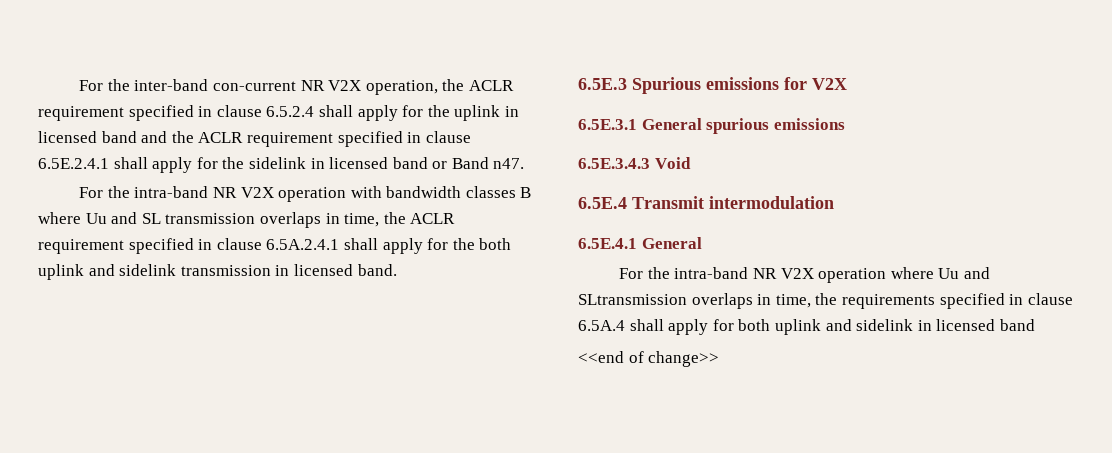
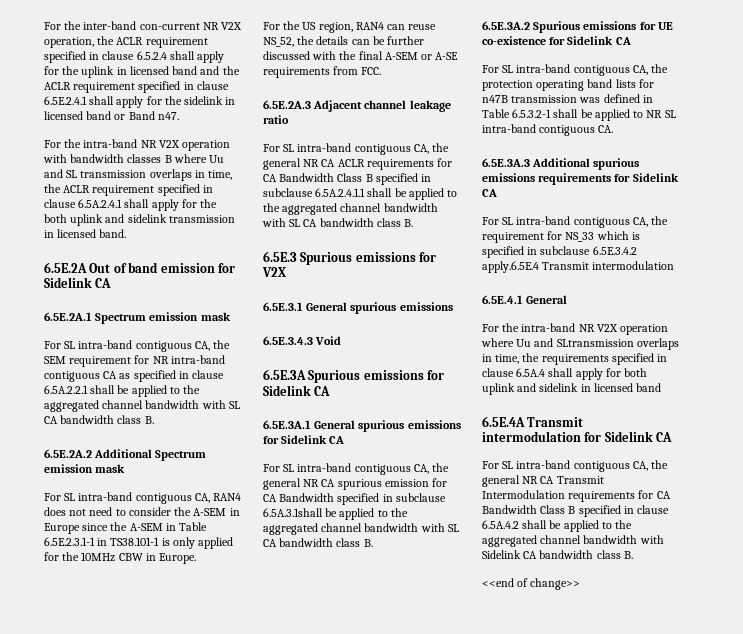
+ 6.5E.2A Out of band emission for Sidelink CA
+ 6.5E.2A.1 Spectrum emission mask
+ For SL intra-band contiguous CA, the SEM requirement for NR intra-band contiguous CA as specified in clause 6.5A.2.2.1 shall be applied to the aggregated channel bandwidth with SL CA bandwidth class B.
+ 6.5E.2A.2 Additional Spectrum emission mask
+ For SL intra-band contiguous CA, RAN4 does not need to consider the A-SEM in Europe since the A-SEM in Table 6.5E.2.3.1-1 in TS38.101-1 is only applied for the 10MHz CBW in Europe.
+ For the US region, RAN4 can reuse NS_52, the details can be further discussed with the final A-SEM or A-SE requirements from FCC.
+ 6.5E.2A.3 Adjacent channel leakage ratio
+ For SL intra-band contiguous CA, the general NR CA ACLR requirements for CA Bandwidth Class B specified in subclause 6.5A.2.4.1.1 shall be applied to the aggregated channel bandwidth with SL CA bandwidth class B.
- 6.5E.4 Transmit intermodulation
+ 6.5E.3A Spurious emissions for Sidelink CA
+ 6.5E.3A.1 General spurious emissions for Sidelink CA
+ For SL intra-band contiguous CA, the general NR CA spurious emission for CA Bandwidth specified in subclause 6.5A.3.1shall be applied to the aggregated channel bandwidth with SL CA bandwidth class B.
+ 6.5E.3A.2 Spurious emissions for UE co-existence for Sidelink CA
+ For SL intra-band contiguous CA, the protection operating band lists for n47B transmission was defined in Table 6.5.3.2-1 shall be applied to NR SL intra-band contiguous CA.
+ 6.5E.3A.3 Additional spurious emissions requirements for Sidelink CA
+ For SL intra-band contiguous CA, the requirement for NS_33 which is specified in subclause 6.5E.3.4.2 apply.6.5E.4 Transmit intermodulation
+ 6.5E.4A Transmit intermodulation for Sidelink CA
+ For SL intra-band contiguous CA, the general NR CA Transmit Intermodulation requirements for CA Bandwidth Class B specified in clause 6.5A.4.2 shall be applied to the aggregated channel bandwidth with Sidelink CA bandwidth class B.

